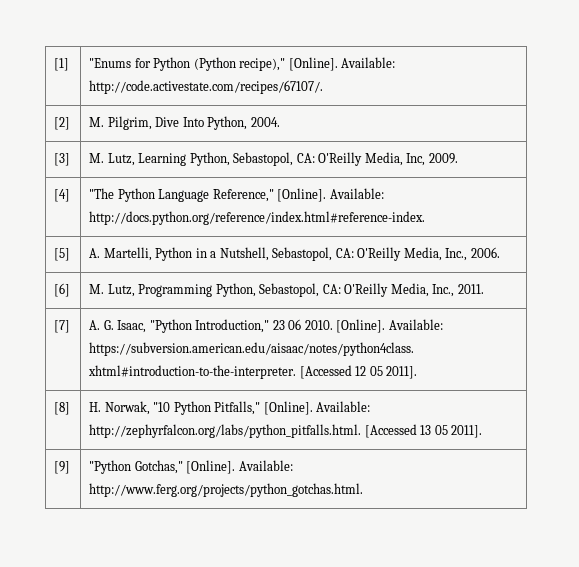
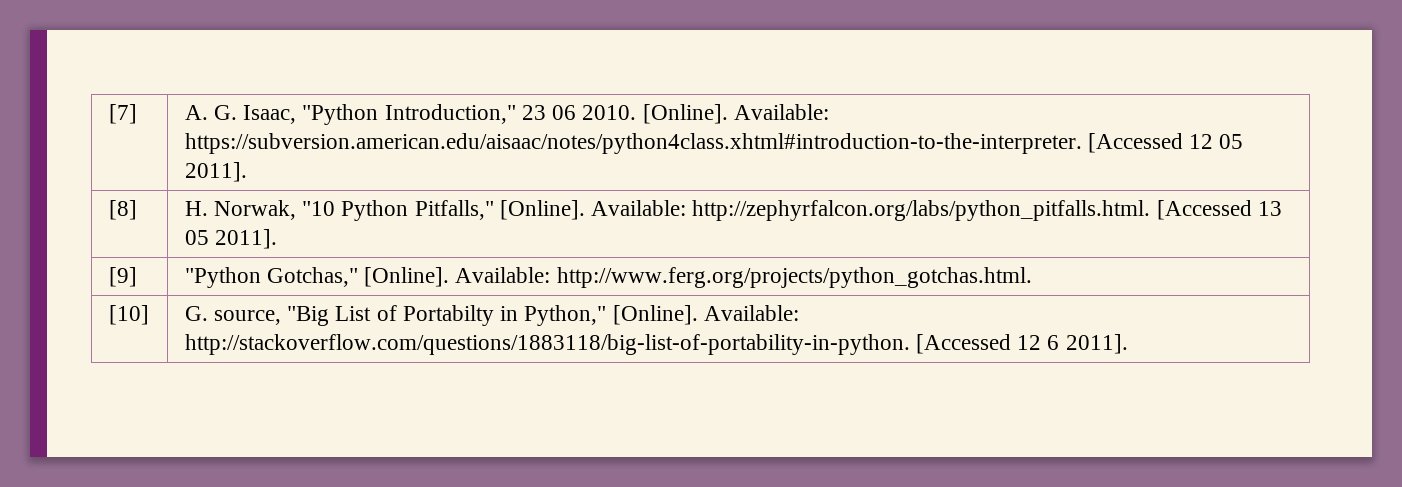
- [1] | "Enums for Python (Python recipe)," [Online]. Available: http://code.activestate.com/recipes/67107/.
- [2] | M. Pilgrim, Dive Into Python, 2004.
- [3] | M. Lutz, Learning Python, Sebastopol, CA: O'Reilly Media, Inc, 2009.
- [4] | "The Python Language Reference," [Online]. Available: http://docs.python.org/reference/index.html#reference-index.
- [5] | A. Martelli, Python in a Nutshell, Sebastopol, CA: O'Reilly Media, Inc., 2006.
- [6] | M. Lutz, Programming Python, Sebastopol, CA: O'Reilly Media, Inc., 2011.
+ [10] | G. source, "Big List of Portabilty in Python," [Online]. Available: http://stackoverflow.com/questions/1883118/big-list-of-portability-in-python. [Accessed 12 6 2011].

